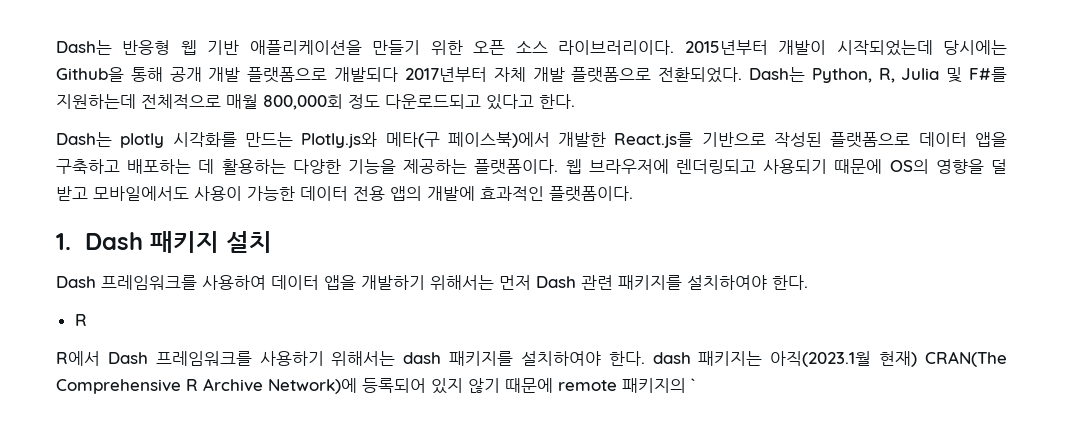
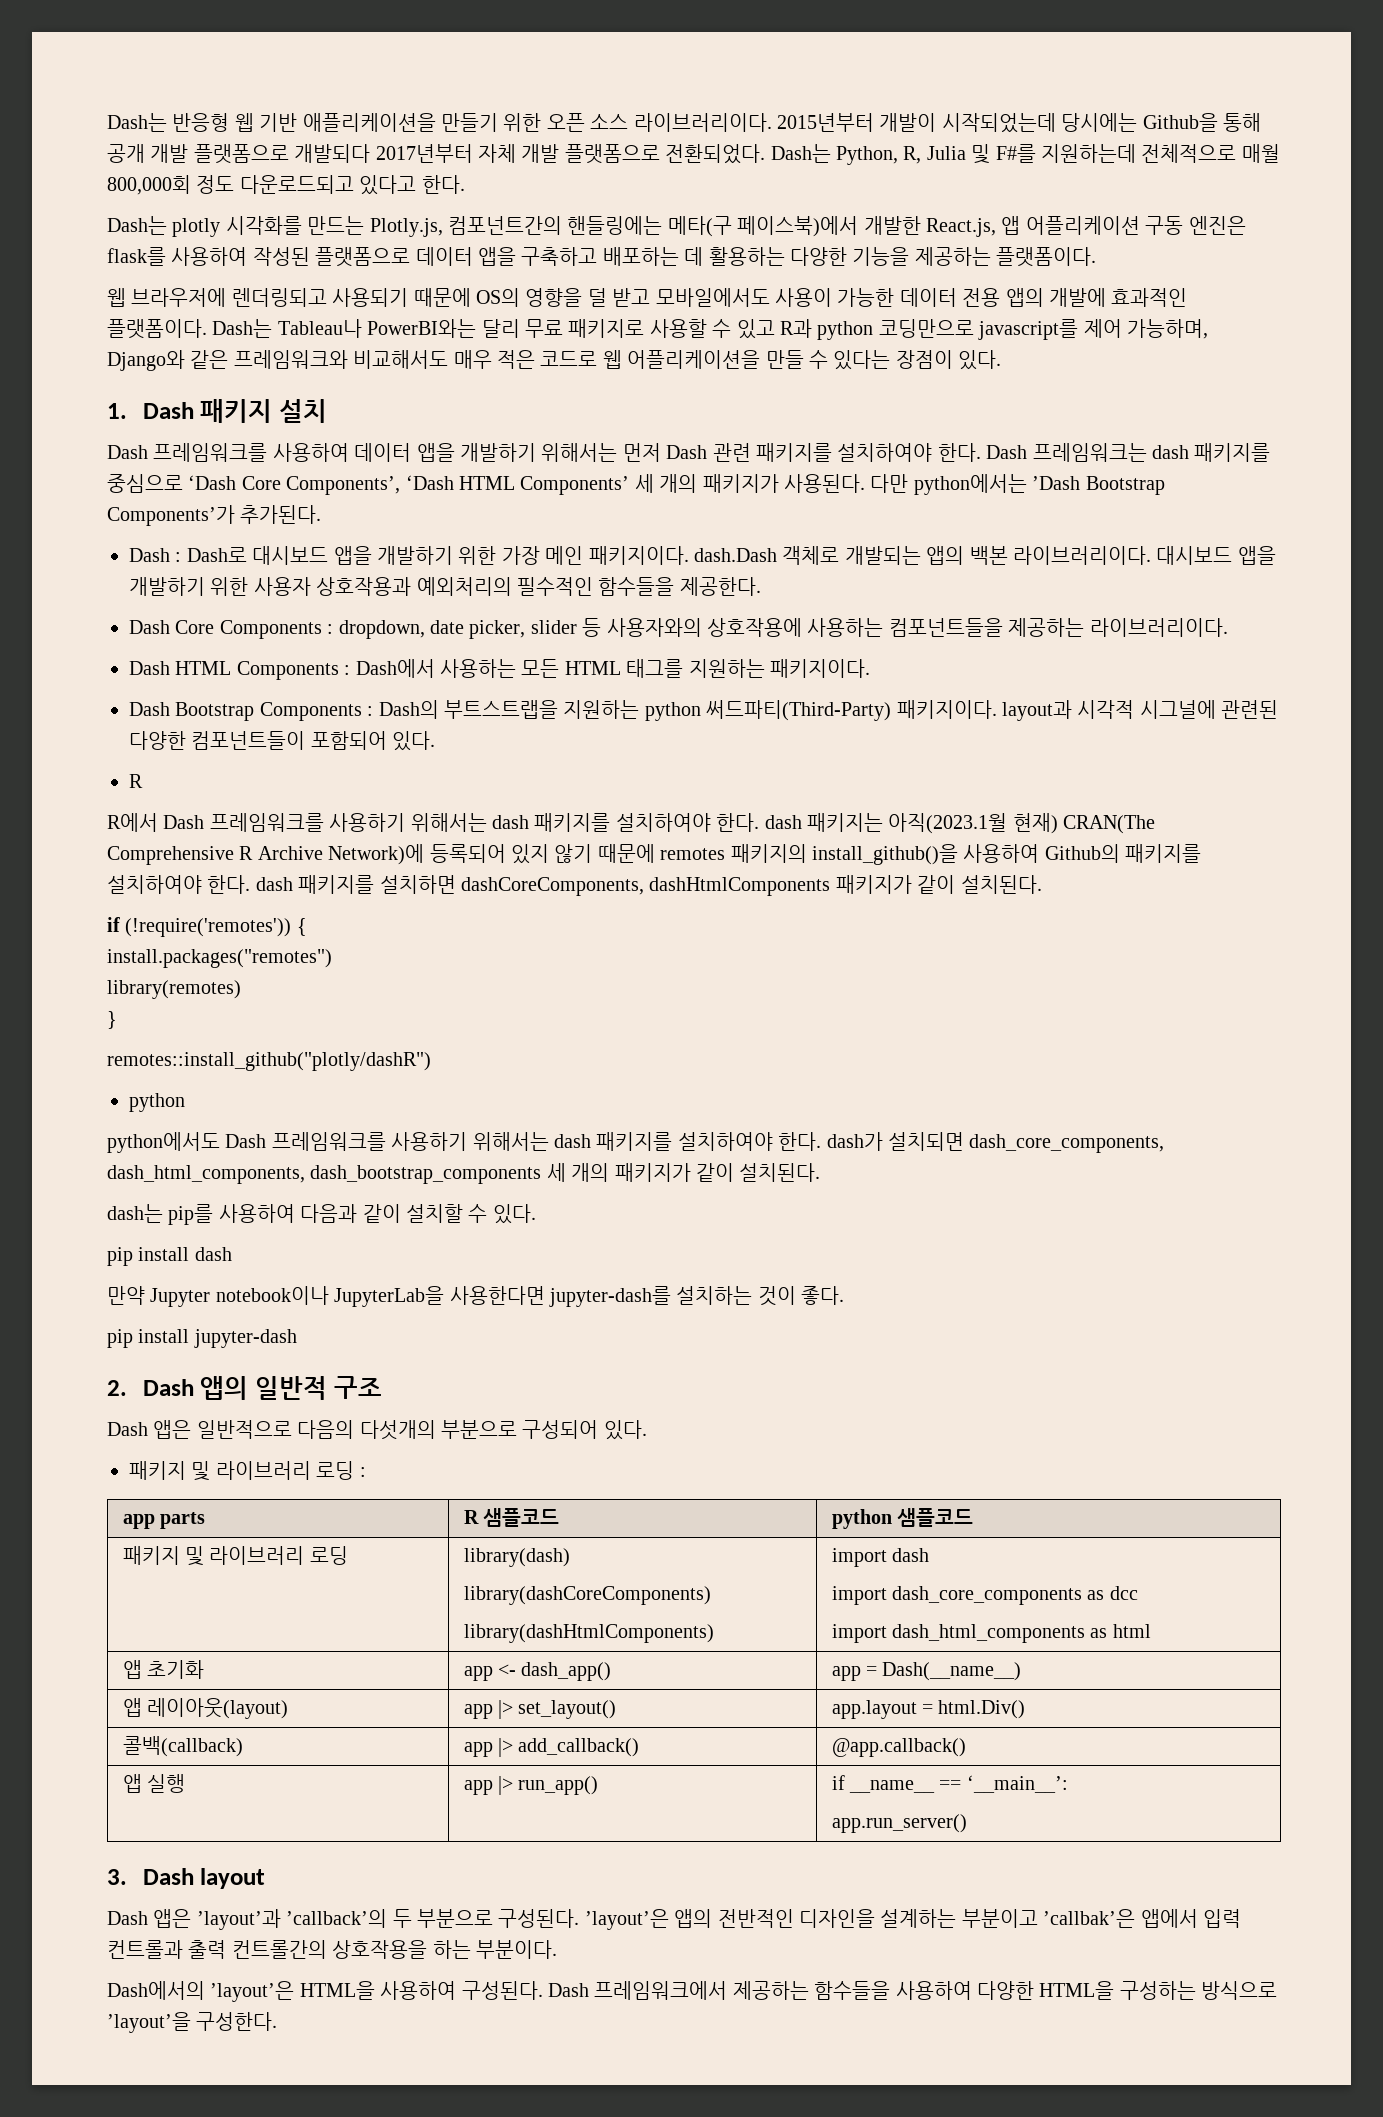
- Dash는 plotly 시각화를 만드는 Plotly.js와 메타(구 페이스북)에서 개발한 React.js를 기반으로 작성된 플랫폼으로 데이터 앱을 구축하고 배포하는 데 활용하는 다양한 기능을 제공하는 플랫폼이다. 웹 브라우저에 렌더링되고 사용되기 때문에 OS의 영향을 덜 받고 모바일에서도 사용이 가능한 데이터 전용 앱의 개발에 효과적인 플랫폼이다.
+ Dash는 plotly 시각화를 만드는 Plotly.js, 컴포넌트간의 핸들링에는 메타(구 페이스북)에서 개발한 React.js, 앱 어플리케이션 구동 엔진은 flask를 사용하여 작성된 플랫폼으로 데이터 앱을 구축하고 배포하는 데 활용하는 다양한 기능을 제공하는 플랫폼이다.
+ 웹 브라우저에 렌더링되고 사용되기 때문에 OS의 영향을 덜 받고 모바일에서도 사용이 가능한 데이터 전용 앱의 개발에 효과적인 플랫폼이다. Dash는 Tableau나 PowerBI와는 달리 무료 패키지로 사용할 수 있고 R과 python 코딩만으로 javascript를 제어 가능하며, Django와 같은 프레임워크와 비교해서도 매우 적은 코드로 웹 어플리케이션을 만들 수 있다는 장점이 있다.
+ Dash 프레임워크는 dash 패키지를 중심으로 ‘Dash Core Components’, ‘Dash HTML Components’ 세 개의 패키지가 사용된다. 다만 python에서는 ’Dash Bootstrap Components’가 추가된다.
+ Dash : Dash로 대시보드 앱을 개발하기 위한 가장 메인 패키지이다. dash.Dash 객체로 개발되는 앱의 백본 라이브러리이다. 대시보드 앱을 개발하기 위한 사용자 상호작용과 예외처리의 필수적인 함수들을 제공한다.
+ Dash Core Components : dropdown, date picker, slider 등 사용자와의 상호작용에 사용하는 컴포넌트들을 제공하는 라이브러리이다.
+ Dash HTML Components : Dash에서 사용하는 모든 HTML 태그를 지원하는 패키지이다.
+ Dash Bootstrap Components : Dash의 부트스트랩을 지원하는 python 써드파티(Third-Party) 패키지이다. layout과 시각적 시그널에 관련된 다양한 컴포넌트들이 포함되어 있다.
- R에서 Dash 프레임워크를 사용하기 위해서는 dash 패키지를 설치하여야 한다. dash 패키지는 아직(2023.1월 현재) CRAN(The Comprehensive R Archive Network)에 등록되어 있지 않기 때문에 remote 패키지의 `
+ R에서 Dash 프레임워크를 사용하기 위해서는 dash 패키지를 설치하여야 한다. dash 패키지는 아직(2023.1월 현재) CRAN(The Comprehensive R Archive Network)에 등록되어 있지 않기 때문에 remotes 패키지의 install_github()을 사용하여 Github의 패키지를 설치하여야 한다. dash 패키지를 설치하면 dashCoreComponents, dashHtmlComponents 패키지가 같이 설치된다.
+ if (!require('remotes')) {
+ install.packages("remotes")
+ library(remotes)
+ }
+ remotes::install_github("plotly/dashR")
+ python
+ python에서도 Dash 프레임워크를 사용하기 위해서는 dash 패키지를 설치하여야 한다. dash가 설치되면 dash_core_components, dash_html_components, dash_bootstrap_components 세 개의 패키지가 같이 설치된다.
+ dash는 pip를 사용하여 다음과 같이 설치할 수 있다.
+ pip install dash
+ 만약 Jupyter notebook이나 JupyterLab을 사용한다면 jupyter-dash를 설치하는 것이 좋다.
+ pip install jupyter-dash
+ 2. Dash 앱의 일반적 구조
+ Dash 앱은 일반적으로 다음의 다섯개의 부분으로 구성되어 있다.
+ 패키지 및 라이브러리 로딩 :
+ app parts | R 샘플코드 | python 샘플코드
+ 패키지 및 라이브러리 로딩 | library(dash)
+ library(dashCoreComponents)
+ library(dashHtmlComponents) | import dash
+ import dash_core_components as dcc
+ import dash_html_components as html
+ 앱 초기화 | app <- dash_app() | app = Dash(__name__)
+ 앱 레이아웃(layout) | app |> set_layout() | app.layout = html.Div()
+ 콜백(callback) | app |> add_callback() | @app.callback()
+ 앱 실행 | app |> run_app() | if __name__ == ‘__main__’:
+ app.run_server()
+ 3. Dash layout
+ Dash 앱은 ’layout’과 ’callback’의 두 부분으로 구성된다. ’layout’은 앱의 전반적인 디자인을 설계하는 부분이고 ’callbak’은 앱에서 입력 컨트롤과 출력 컨트롤간의 상호작용을 하는 부분이다.
+ Dash에서의 ’layout’은 HTML을 사용하여 구성된다. Dash 프레임워크에서 제공하는 함수들을 사용하여 다양한 HTML을 구성하는 방식으로 ’layout’을 구성한다.

